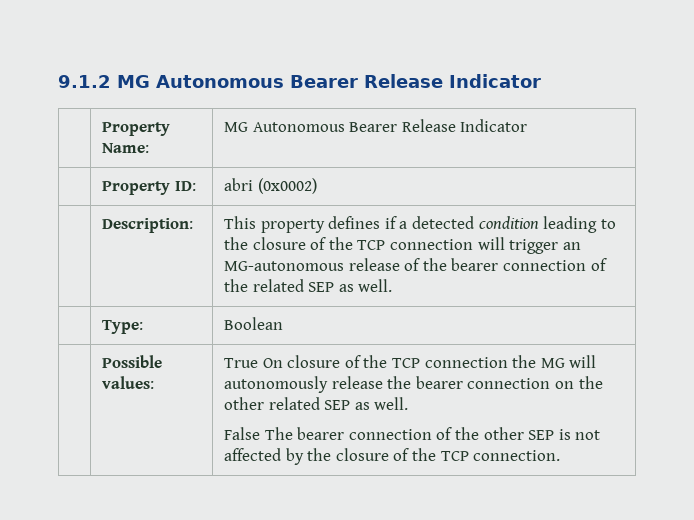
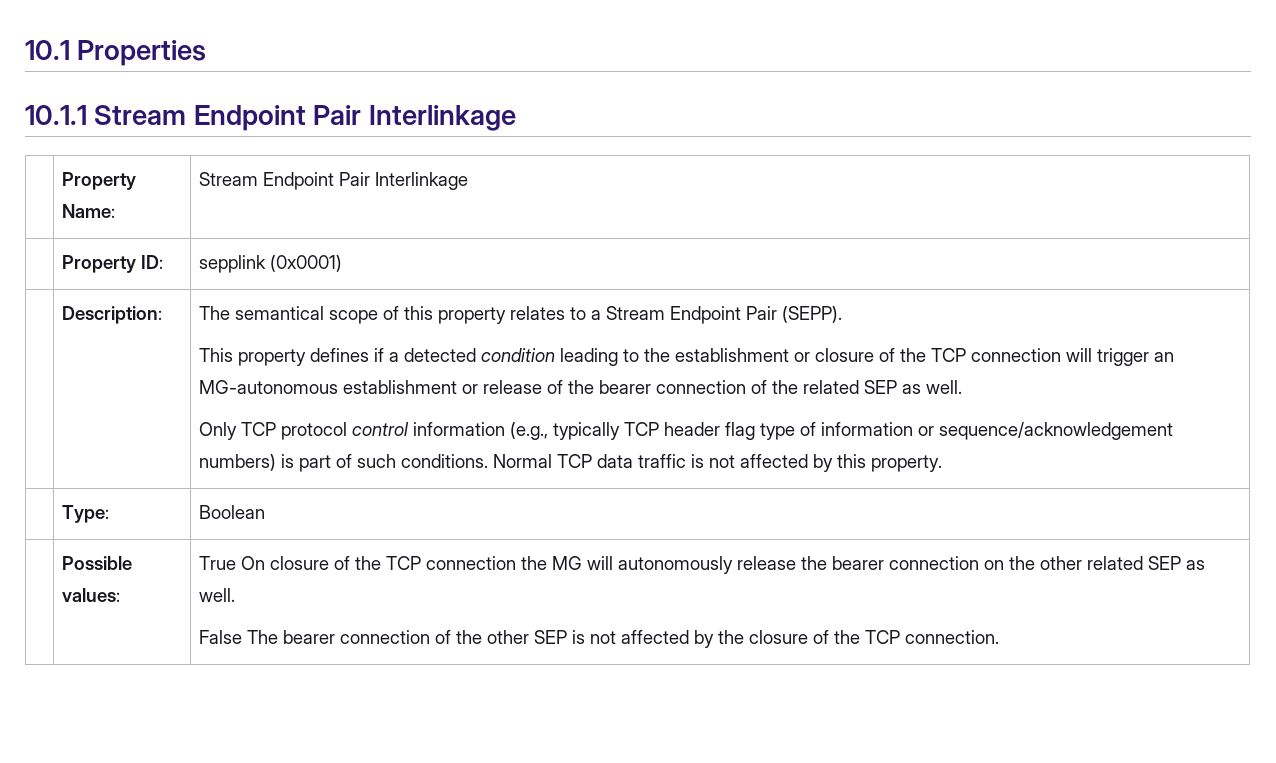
- 9.1.2 MG Autonomous Bearer Release Indicator
- | Property Name: | MG Autonomous Bearer Release Indicator
+ 10.1 Properties
+ 10.1.1 Stream Endpoint Pair Interlinkage
+ | Property Name: | Stream Endpoint Pair Interlinkage
- | Property ID: | abri (0x0002)
+ | Property ID: | sepplink (0x0001)
+ The semantical scope of this property relates to a Stream Endpoint Pair (SEPP).
- This property defines if a detected condition leading to the closure of the TCP connection will trigger an MG-autonomous release of the bearer connection of the related SEP as well.
+ This property defines if a detected condition leading to the establishment or closure of the TCP connection will trigger an MG-autonomous establishment or release of the bearer connection of the related SEP as well.
+ Only TCP protocol control information (e.g., typically TCP header flag type of information or sequence/acknowledgement numbers) is part of such conditions. Normal TCP data traffic is not affected by this property.

